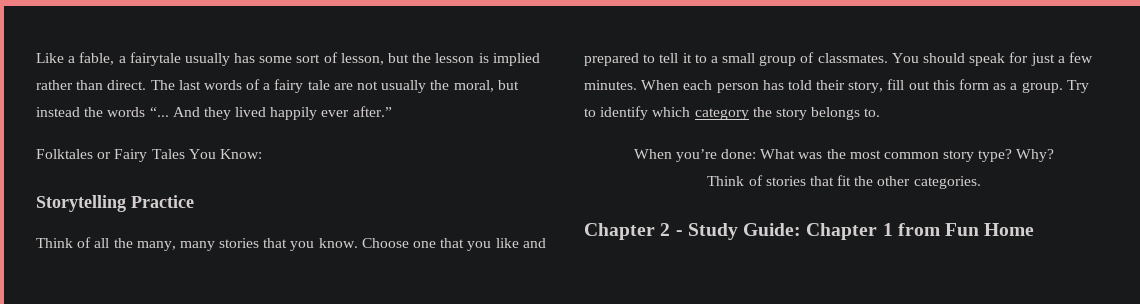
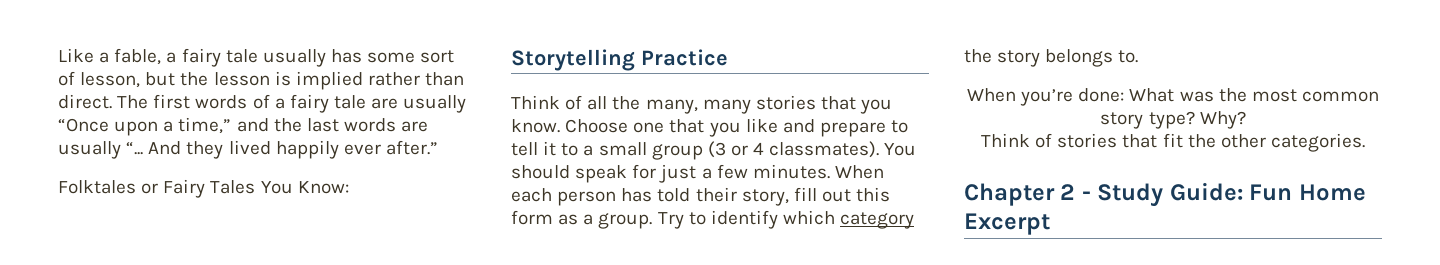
- Like a fable, a fairytale usually has some sort of lesson, but the lesson is implied rather than direct.
+ Like a fable, a fairy tale usually has some sort of lesson, but the lesson is implied rather than direct.
- The last words of a fairy tale are not usually the moral, but instead the words “...
+ The first words of a fairy tale are usually “Once upon a time,” and the last words are usually “...
- Choose one that you like and prepared to tell it to a small group of classmates.
+ Choose one that you like and prepare to tell it to a small group (3 or 4 classmates).
- Chapter 2 - Study Guide: Chapter 1 from Fun Home
+ Chapter 2 - Study Guide: Fun Home Excerpt

